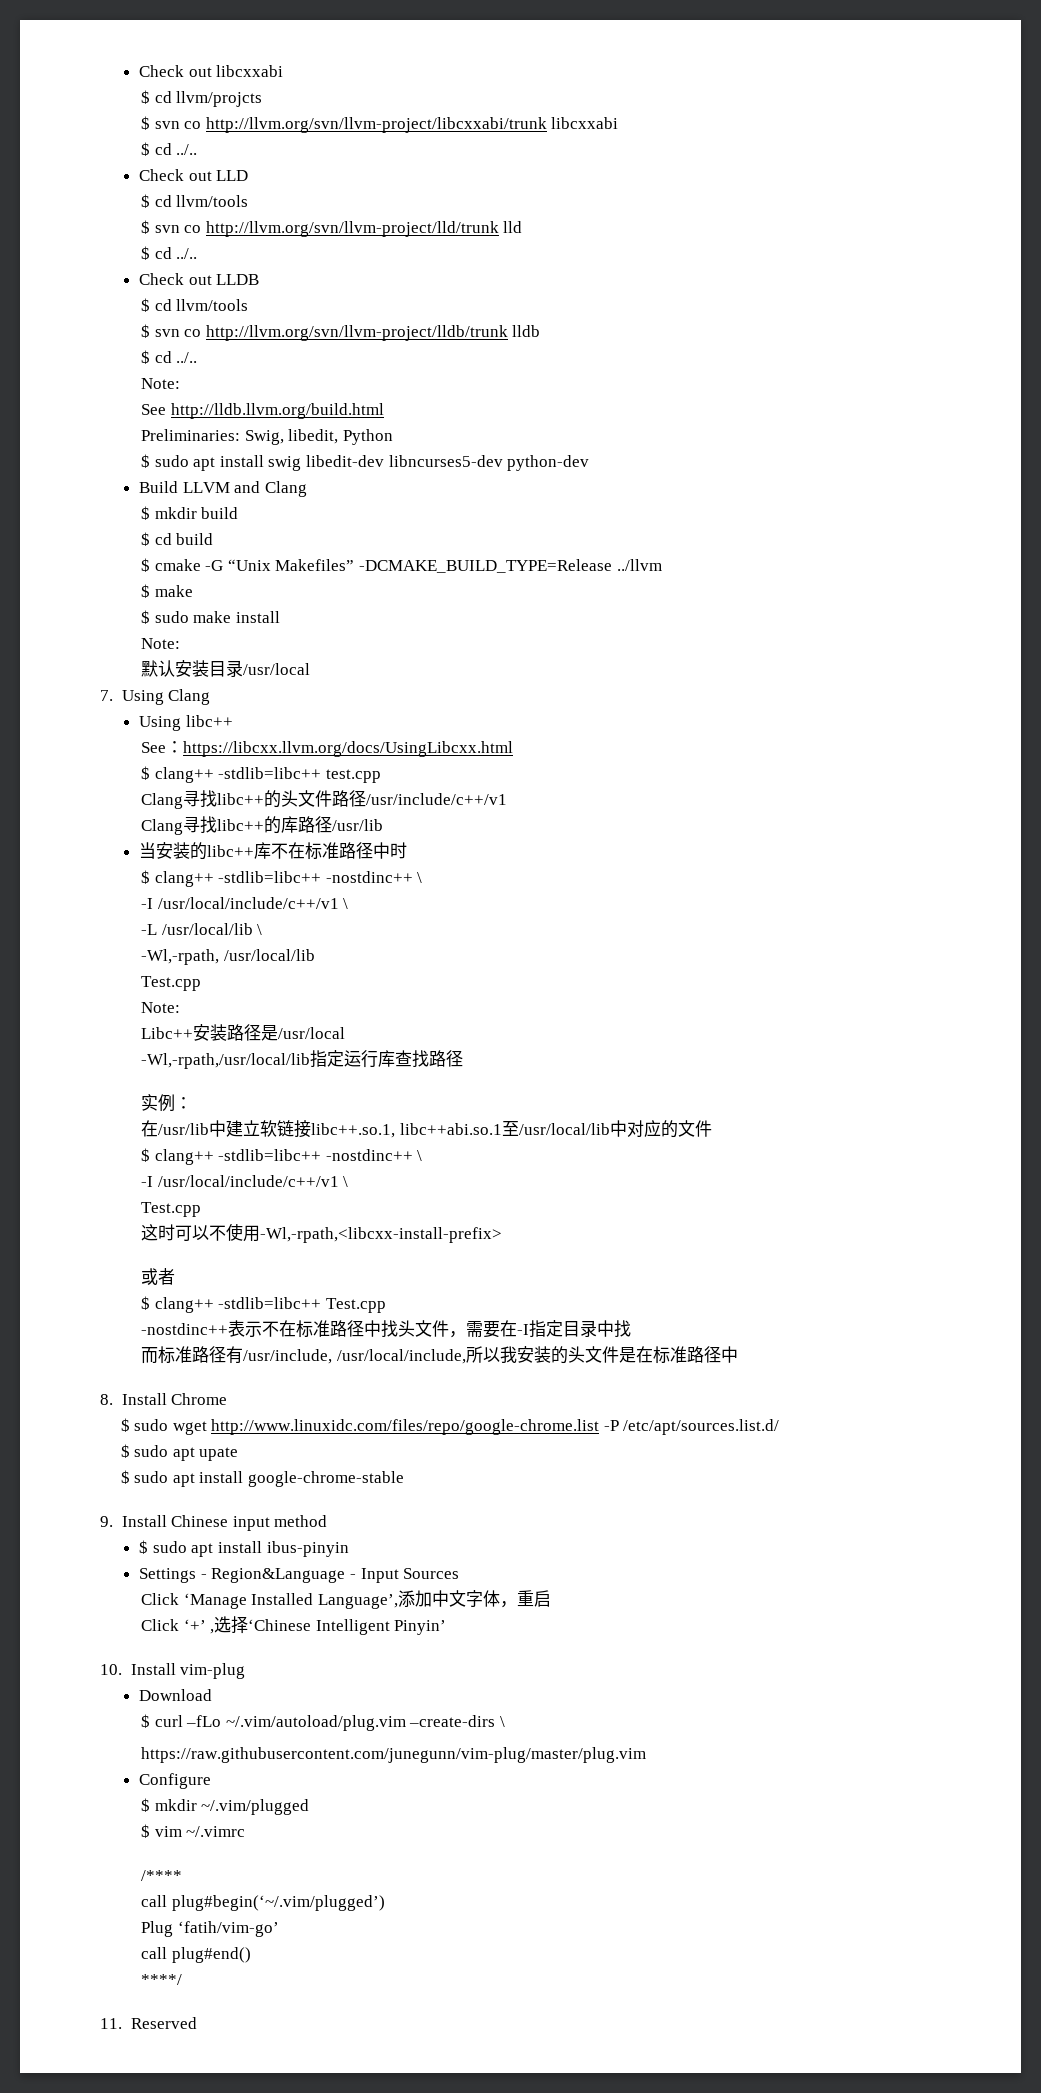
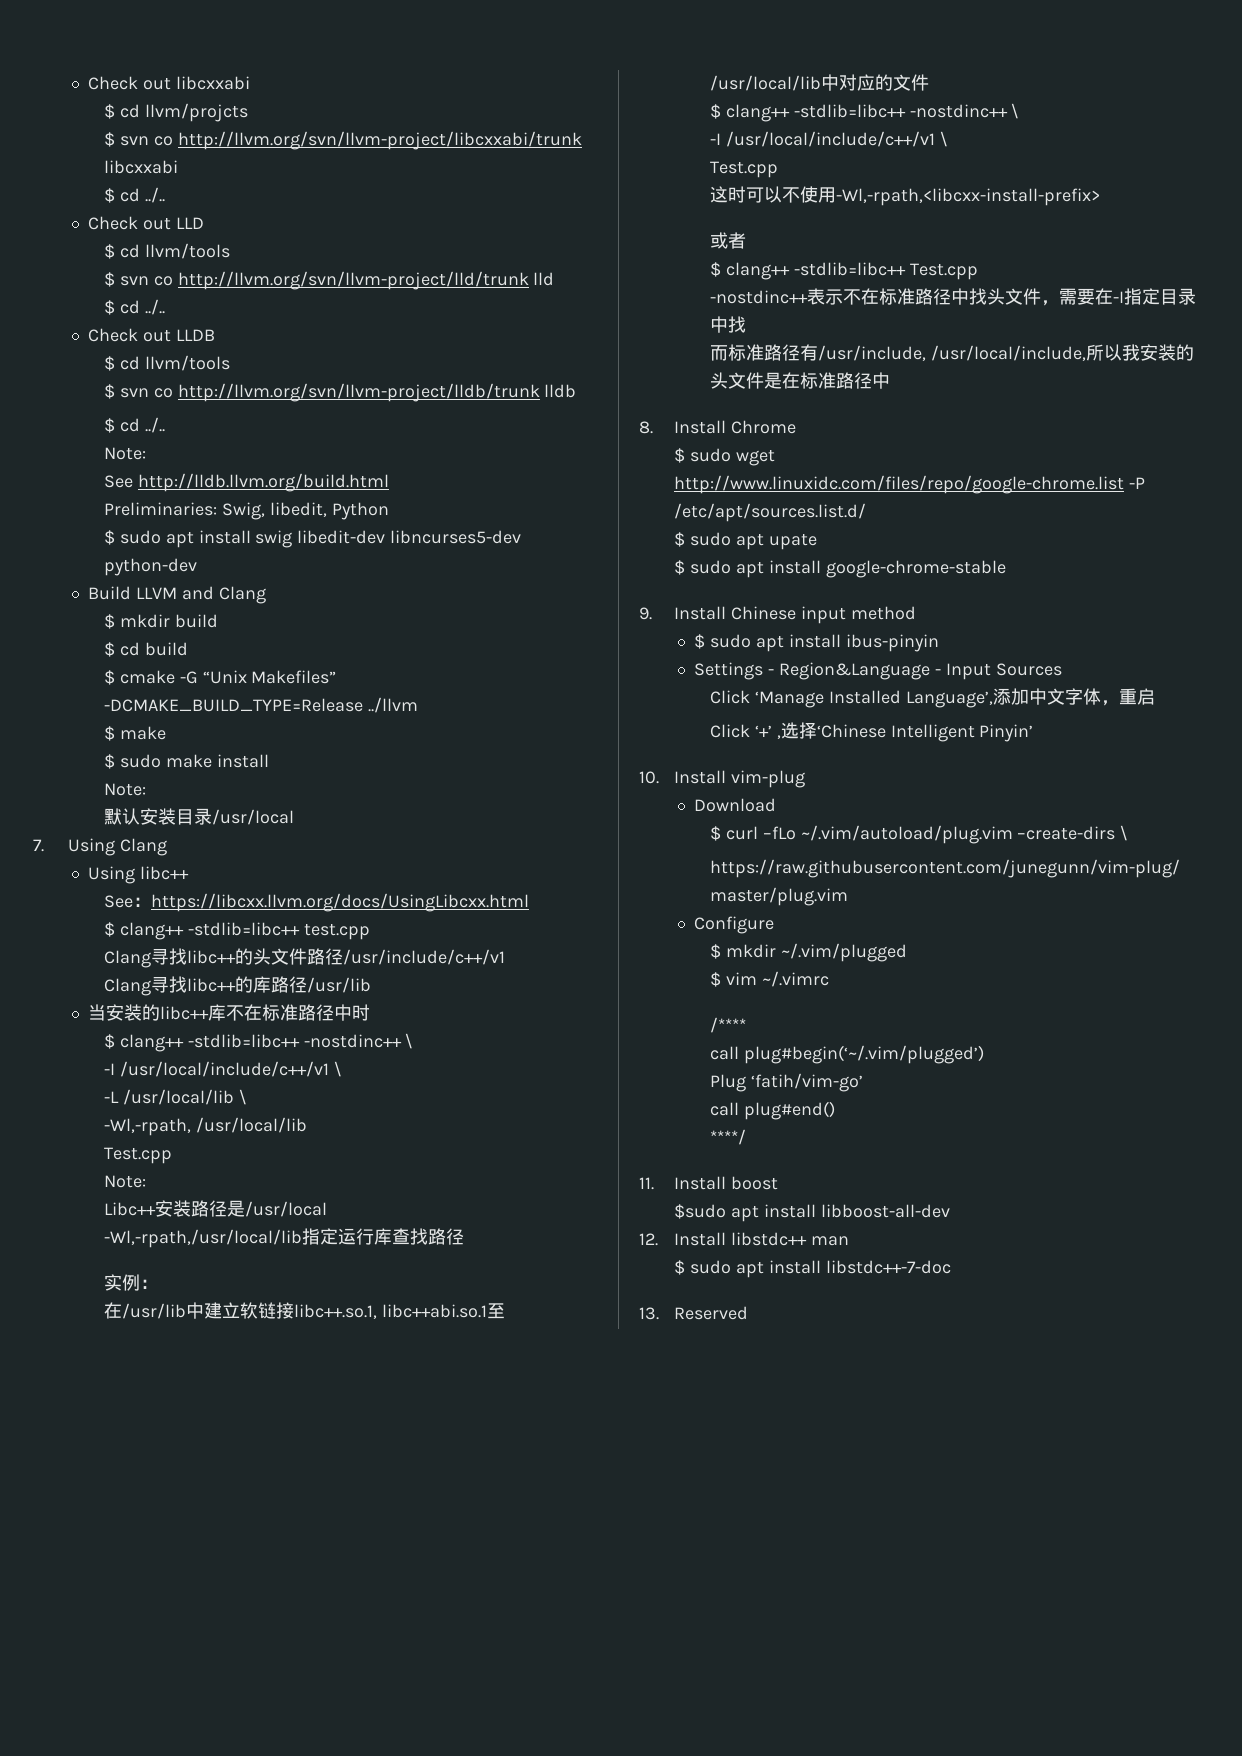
- 11. Reserved
+ 11. Install boost
+ $sudo apt install libboost-all-dev
+ 12. Install libstdc++ man
+ $ sudo apt install libstdc++-7-doc
+ 13. Reserved

